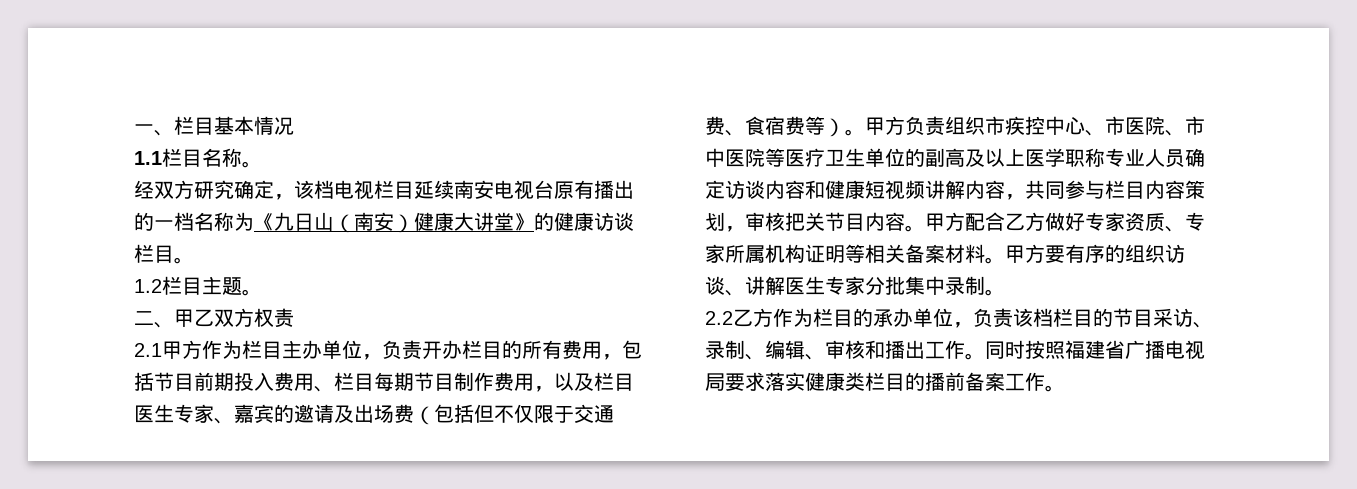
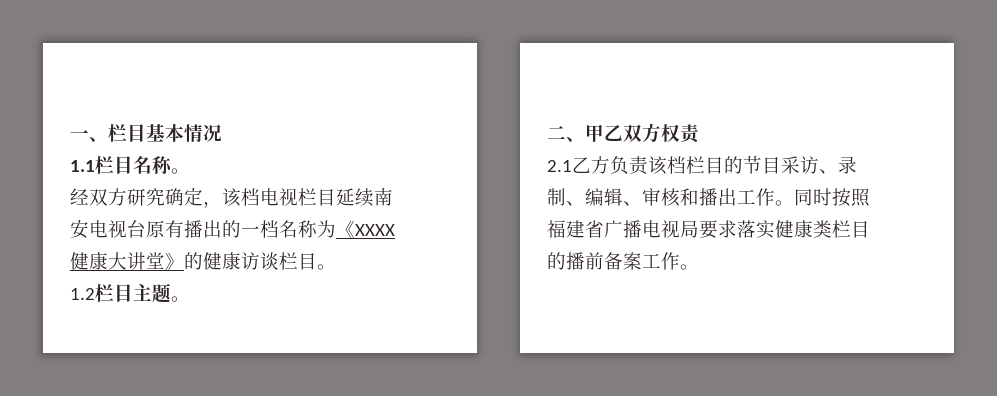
- 经双方研究确定，该档电视栏目延续南安电视台原有播出的一档名称为《九日山（南安）健康大讲堂》的健康访谈栏目。
+ 经双方研究确定，该档电视栏目延续南安电视台原有播出的一档名称为《XXXX健康大讲堂》的健康访谈栏目。
- 2.1甲方作为栏目主办单位，负责开办栏目的所有费用，包括节目前期投入费用、栏目每期节目制作费用，以及栏目医生专家、嘉宾的邀请及出场费（包括但不仅限于交通费、食宿费等）。甲方负责组织市疾控中心、市医院、市中医院等医疗卫生单位的副高及以上医学职称专业人员确定访谈内容和健康短视频讲解内容，共同参与栏目内容策划，审核把关节目内容。甲方配合乙方做好专家资质、专家所属机构证明等相关备案材料。甲方要有序的组织访谈、讲解医生专家分批集中录制。
- 2.2乙方作为栏目的承办单位，负责该档栏目的节目采访、录制、编辑、审核和播出工作。
+ 2.1乙方负责该档栏目的节目采访、录制、编辑、审核和播出工作。

